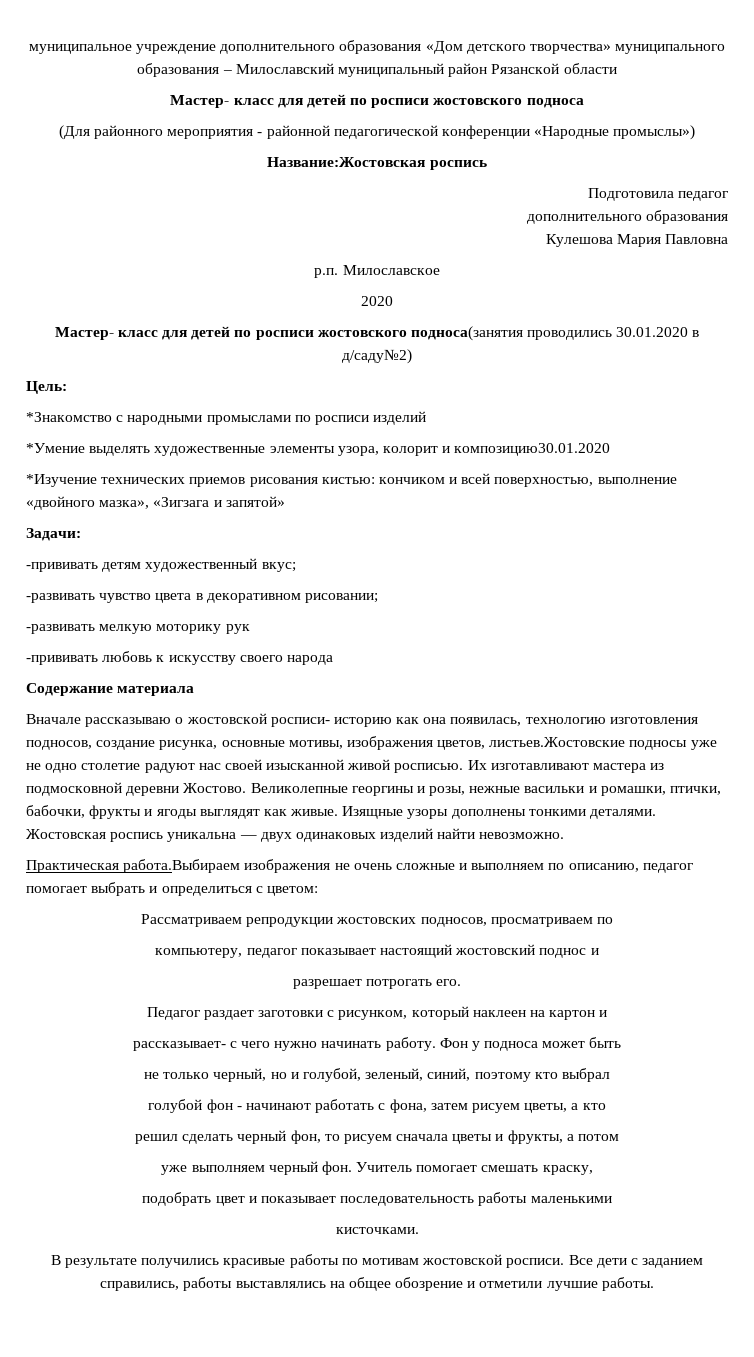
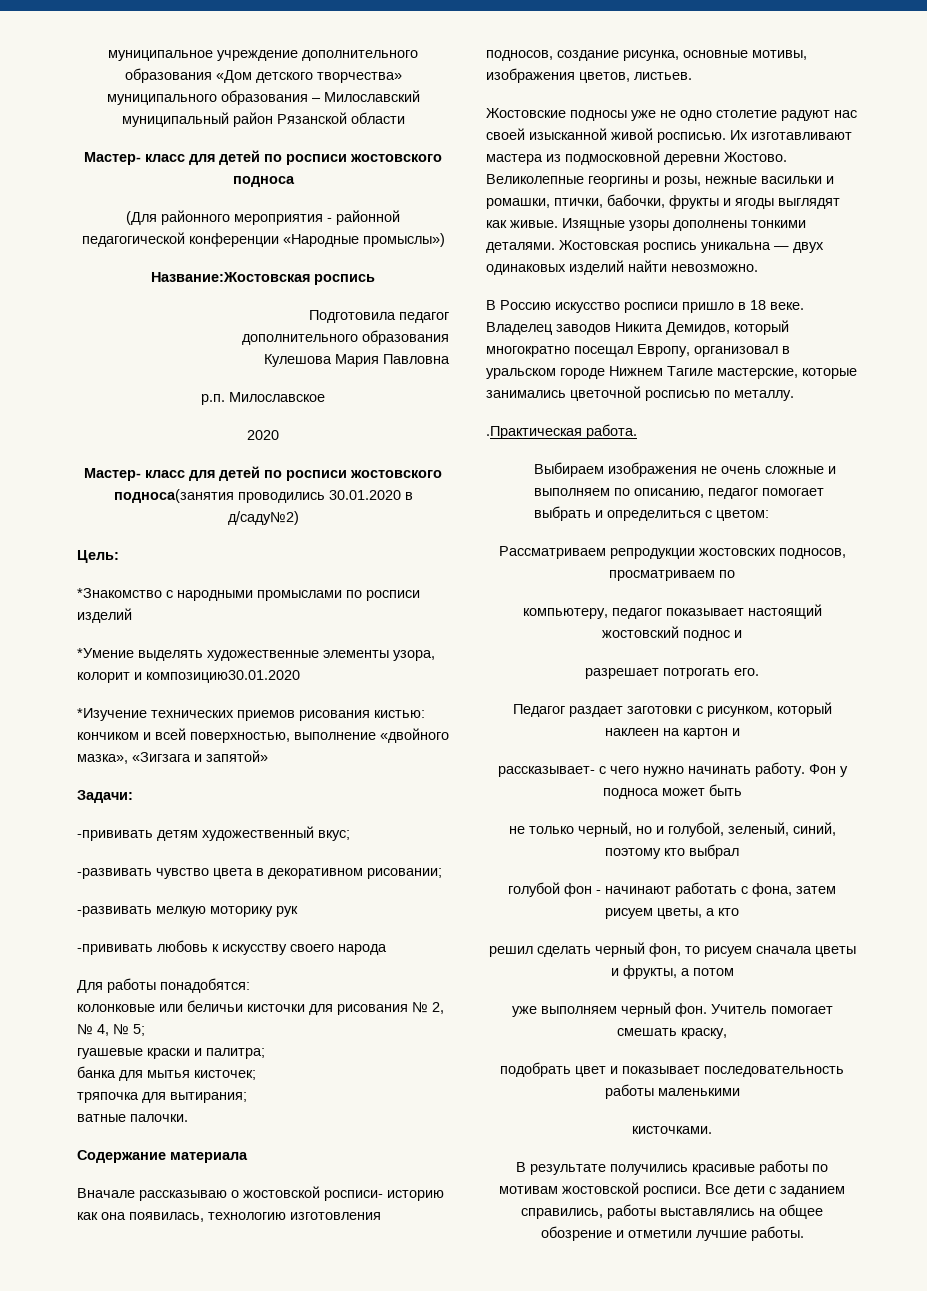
+ Для работы понадобятся:
+ колонковые или беличьи кисточки для рисования № 2, № 4, № 5;
+ гуашевые краски и палитра;
+ банка для мытья кисточек;
+ тряпочка для вытирания;
+ ватные палочки.
- Вначале рассказываю о жостовской росписи- историю как она появилась, технологию изготовления подносов, создание рисунка, основные мотивы, изображения цветов, листьев.Жостовские подносы уже не одно столетие радуют нас своей изысканной живой росписью.
+ Вначале рассказываю о жостовской росписи- историю как она появилась, технологию изготовления подносов, создание рисунка, основные мотивы, изображения цветов, листьев.
+ Жостовские подносы уже не одно столетие радуют нас своей изысканной живой росписью.
- Практическая работа.Выбираем изображения не очень сложные и выполняем по описанию, педагог помогает выбрать и определиться с цветом:
+ В Россию искусство росписи пришло в 18 веке. Владелец заводов Никита Демидов, который многократно посещал Европу, организовал в уральском городе Нижнем Тагиле мастерские, которые занимались цветочной росписью по металлу.
+ .Практическая работа.
+ Выбираем изображения не очень сложные и выполняем по описанию, педагог помогает выбрать и определиться с цветом:

